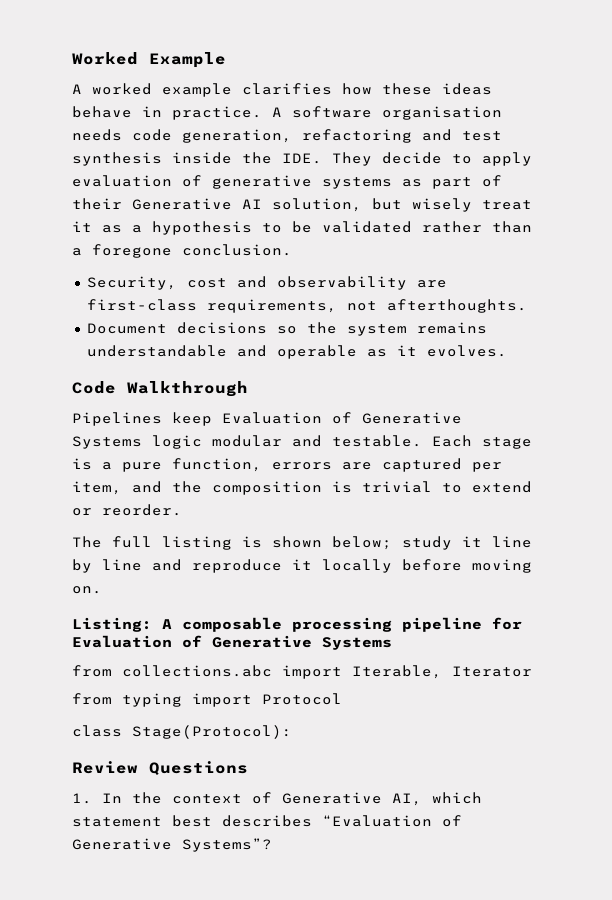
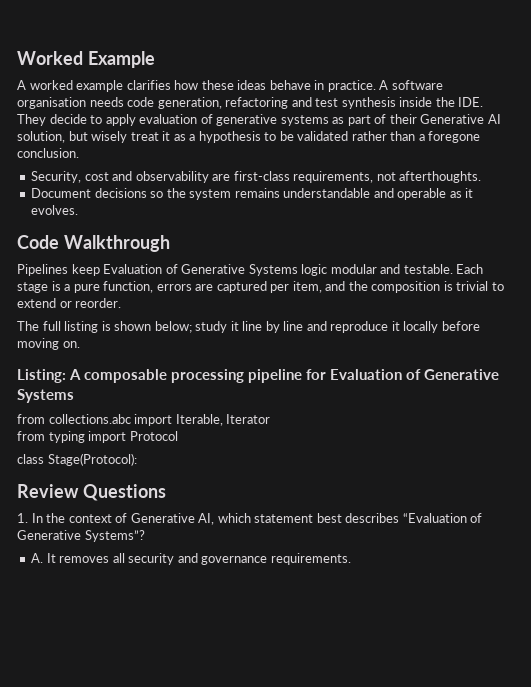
+ A. It removes all security and governance requirements.

